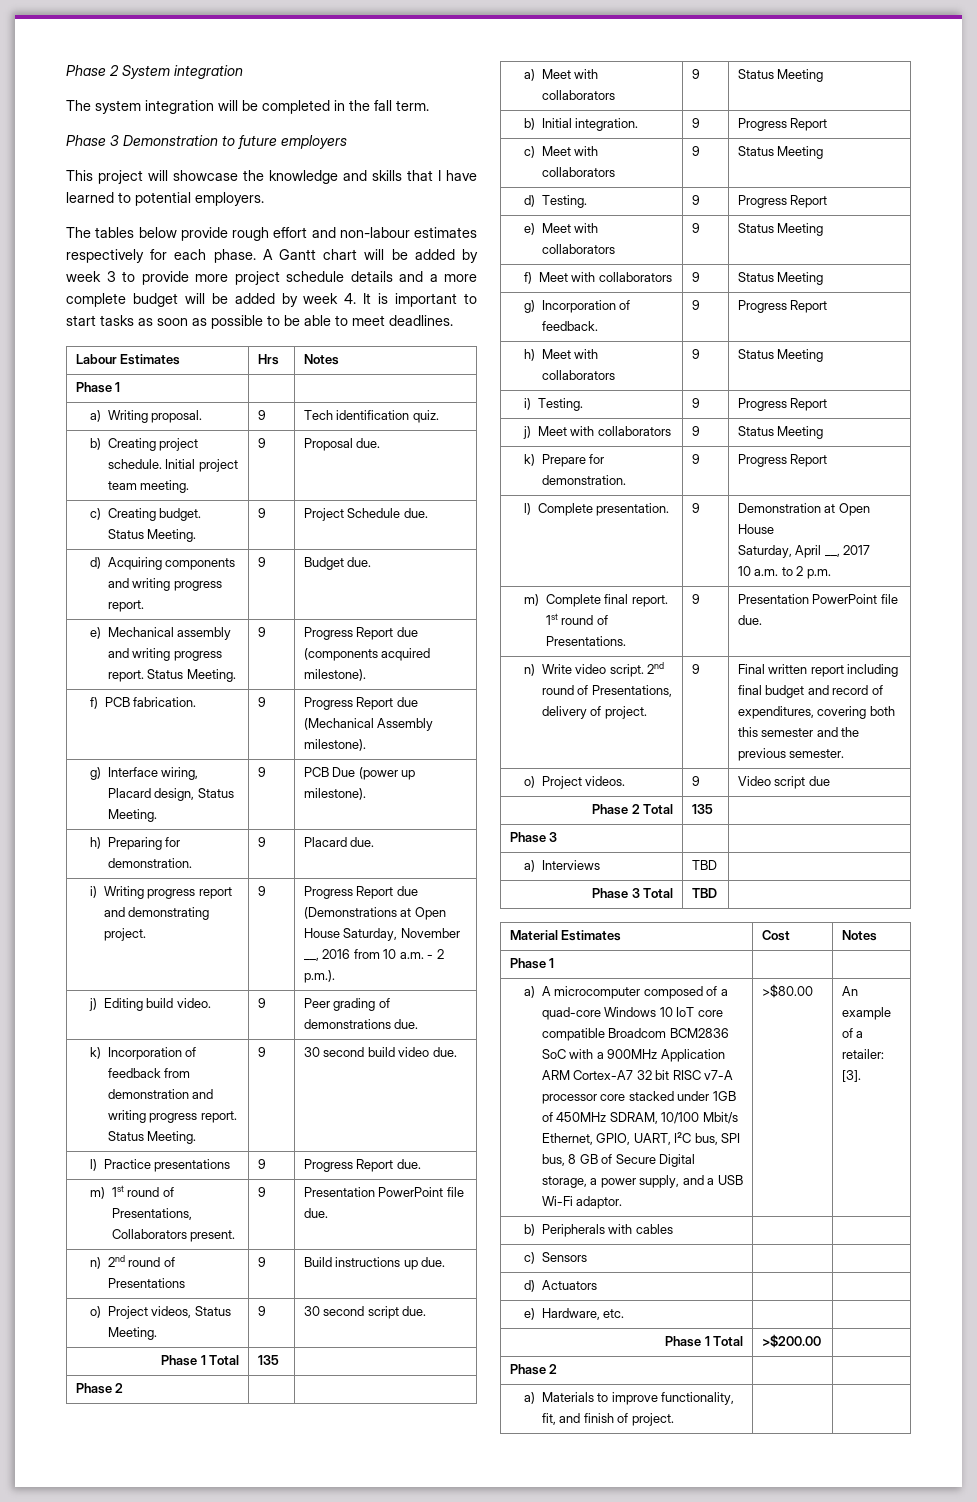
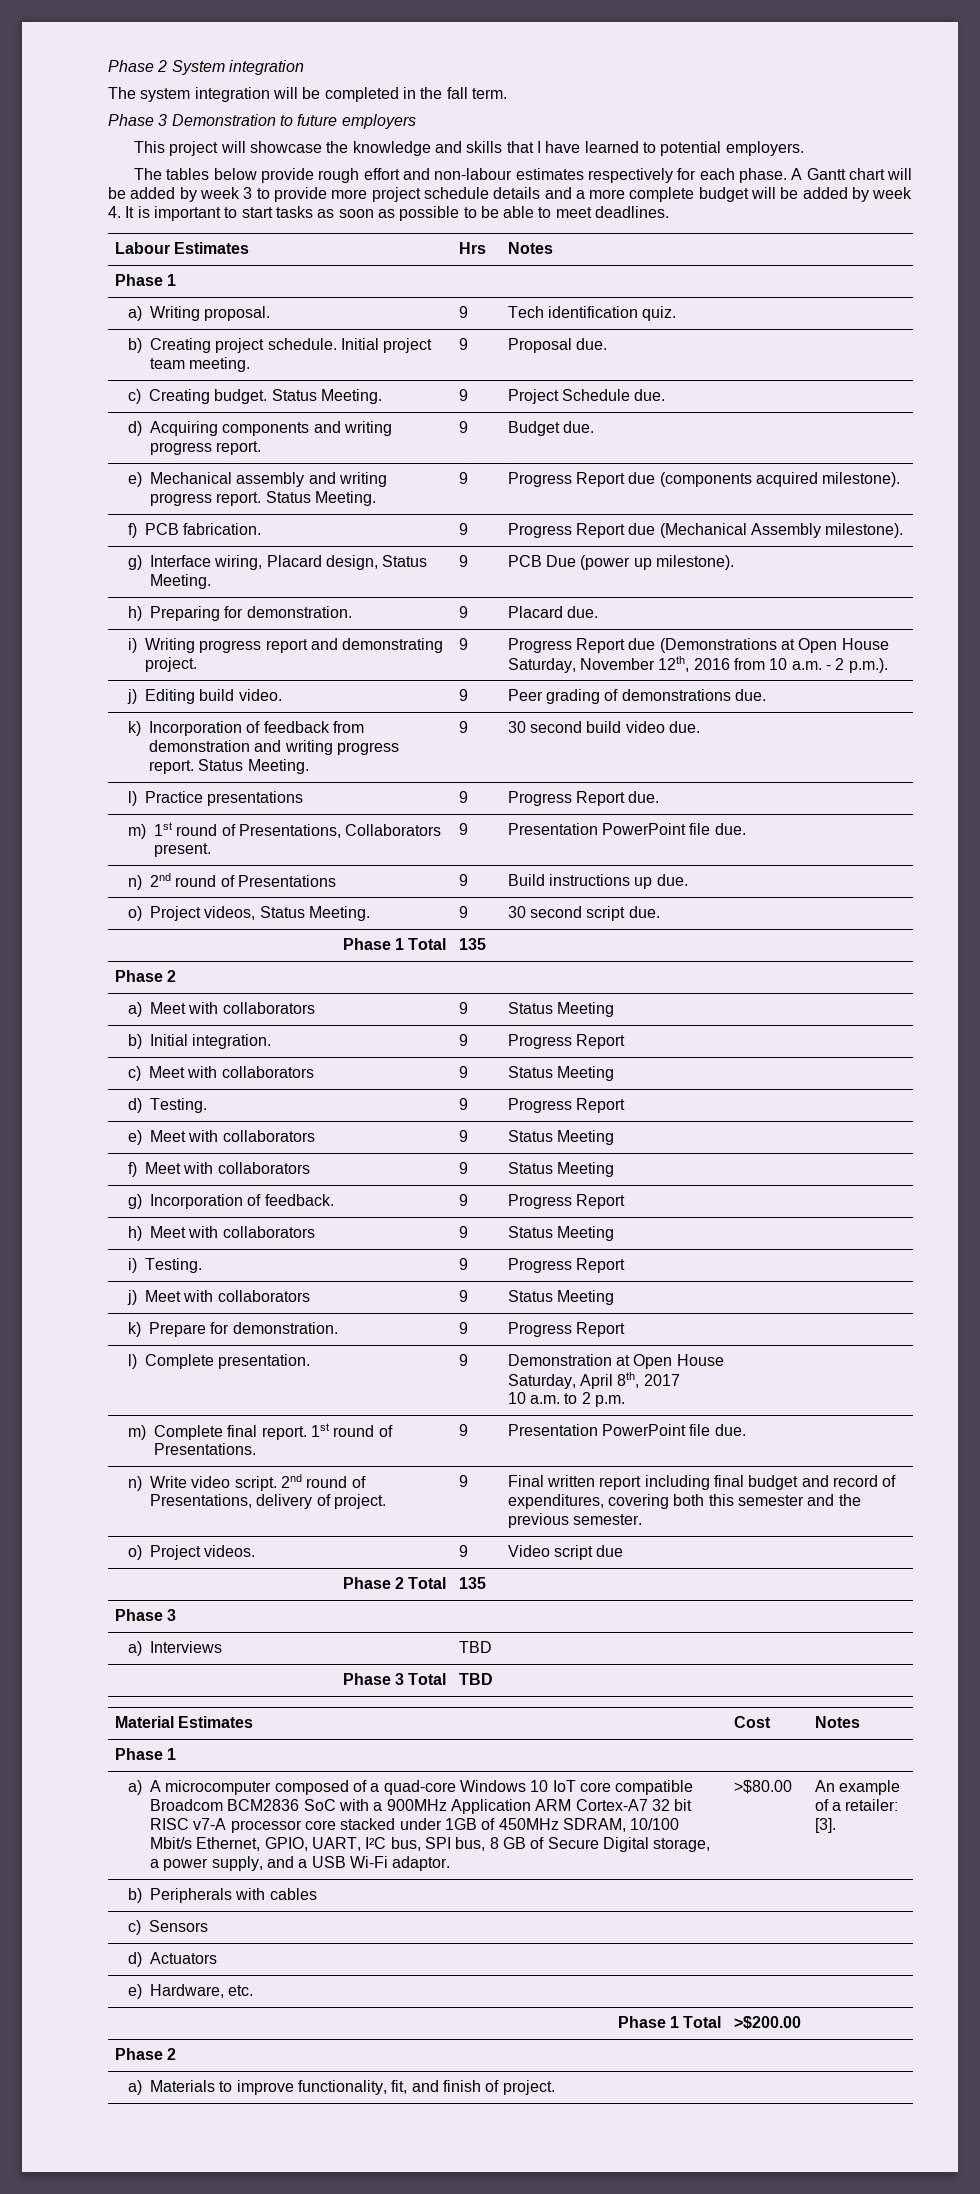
- i) Writing progress report and demonstrating project. | 9 | Progress Report due (Demonstrations at Open House Saturday, November __, 2016 from 10 a.m. - 2 p.m.).
+ i) Writing progress report and demonstrating project. | 9 | Progress Report due (Demonstrations at Open House Saturday, November 12th, 2016 from 10 a.m. - 2 p.m.).
  l) Complete presentation. | 9 | Demonstration at Open House
- Saturday, April __, 2017
+ Saturday, April 8th, 2017

